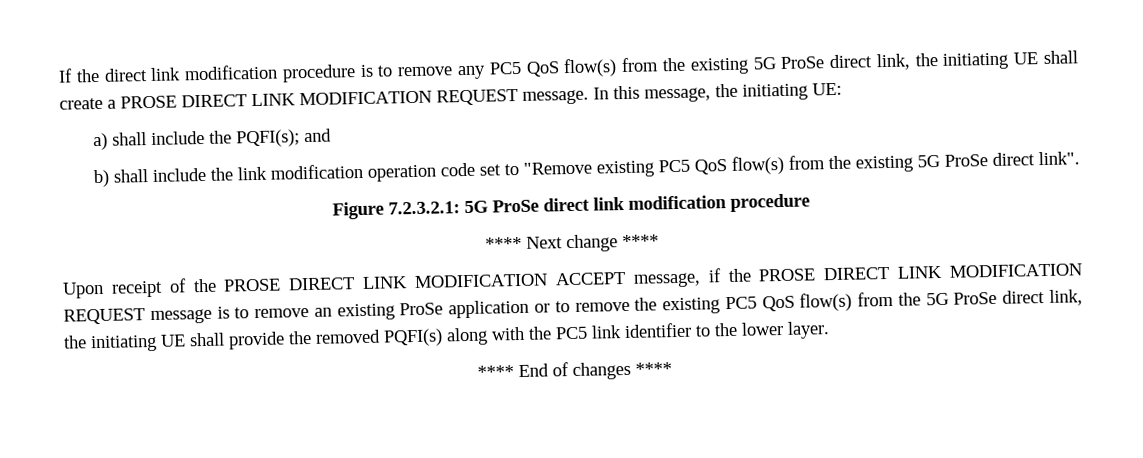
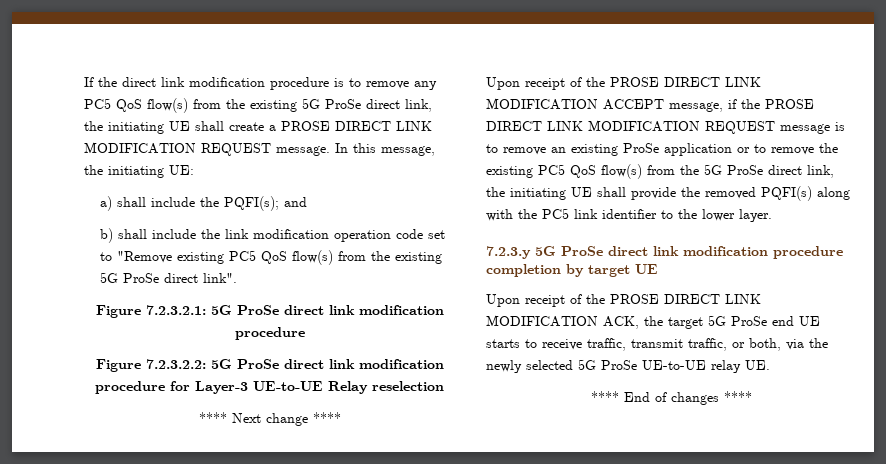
+ Figure 7.2.3.2.2: 5G ProSe direct link modification procedure for Layer-3 UE-to-UE Relay reselection
+ 7.2.3.y 5G ProSe direct link modification procedure completion by target UE
+ Upon receipt of the PROSE DIRECT LINK MODIFICATION ACK, the target 5G ProSe end UE starts to receive traffic, transmit traffic, or both, via the newly selected 5G ProSe UE-to-UE relay UE.

